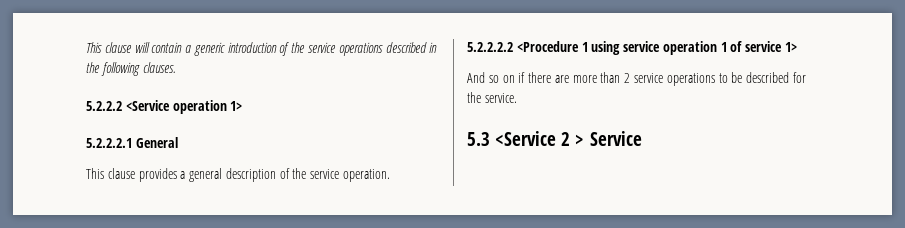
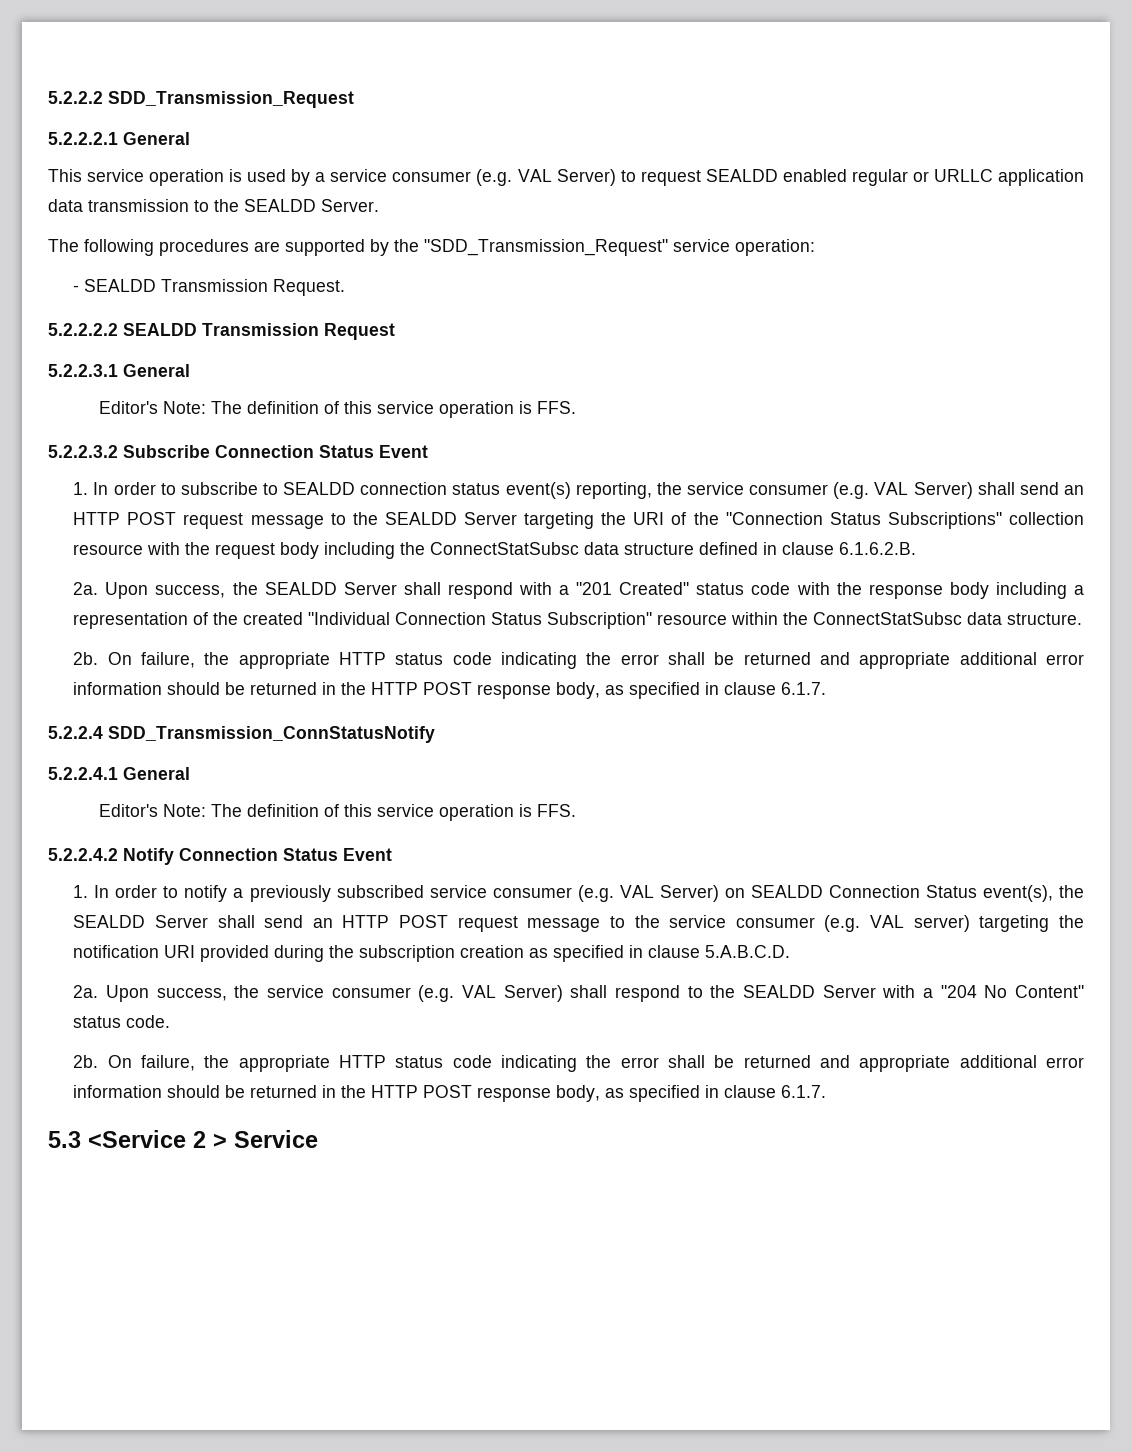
- This clause will contain a generic introduction of the service operations described in the following clauses.
- 5.2.2.2 <Service operation 1>
+ 5.2.2.2 SDD_Transmission_Request
  5.2.2.2.1 General
- This clause provides a general description of the service operation.
- 5.2.2.2.2 <Procedure 1 using service operation 1 of service 1>
- And so on if there are more than 2 service operations to be described for the service.
+ This service operation is used by a service consumer (e.g. VAL Server) to request SEALDD enabled regular or URLLC application data transmission to the SEALDD Server.
+ The following procedures are supported by the "SDD_Transmission_Request" service operation:
+ - SEALDD Transmission Request.
+ 5.2.2.2.2 SEALDD Transmission Request
+ 5.2.2.3.1 General
+ Editor's Note: The definition of this service operation is FFS.
+ 5.2.2.3.2 Subscribe Connection Status Event
+ 1. In order to subscribe to SEALDD connection status event(s) reporting, the service consumer (e.g. VAL Server) shall send an HTTP POST request message to the SEALDD Server targeting the URI of the "Connection Status Subscriptions" collection resource with the request body including the ConnectStatSubsc data structure defined in clause 6.1.6.2.B.
+ 2a. Upon success, the SEALDD Server shall respond with a "201 Created" status code with the response body including a representation of the created "Individual Connection Status Subscription" resource within the ConnectStatSubsc data structure.
+ 2b. On failure, the appropriate HTTP status code indicating the error shall be returned and appropriate additional error information should be returned in the HTTP POST response body, as specified in clause 6.1.7.
+ 5.2.2.4 SDD_Transmission_ConnStatusNotify
+ 5.2.2.4.1 General
+ Editor's Note: The definition of this service operation is FFS.
+ 5.2.2.4.2 Notify Connection Status Event
+ 1. In order to notify a previously subscribed service consumer (e.g. VAL Server) on SEALDD Connection Status event(s), the SEALDD Server shall send an HTTP POST request message to the service consumer (e.g. VAL server) targeting the notification URI provided during the subscription creation as specified in clause 5.A.B.C.D.
+ 2a. Upon success, the service consumer (e.g. VAL Server) shall respond to the SEALDD Server with a "204 No Content" status code.
+ 2b. On failure, the appropriate HTTP status code indicating the error shall be returned and appropriate additional error information should be returned in the HTTP POST response body, as specified in clause 6.1.7.

